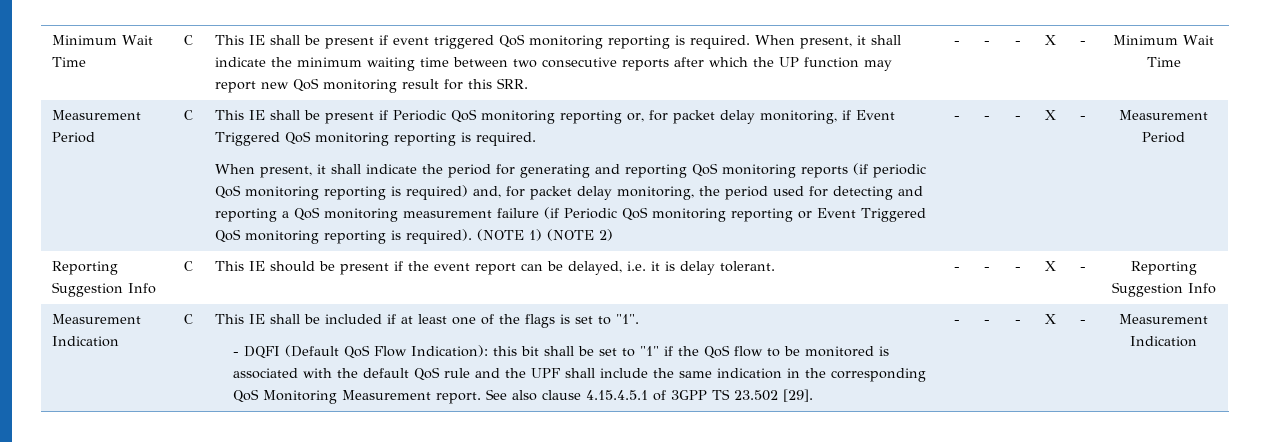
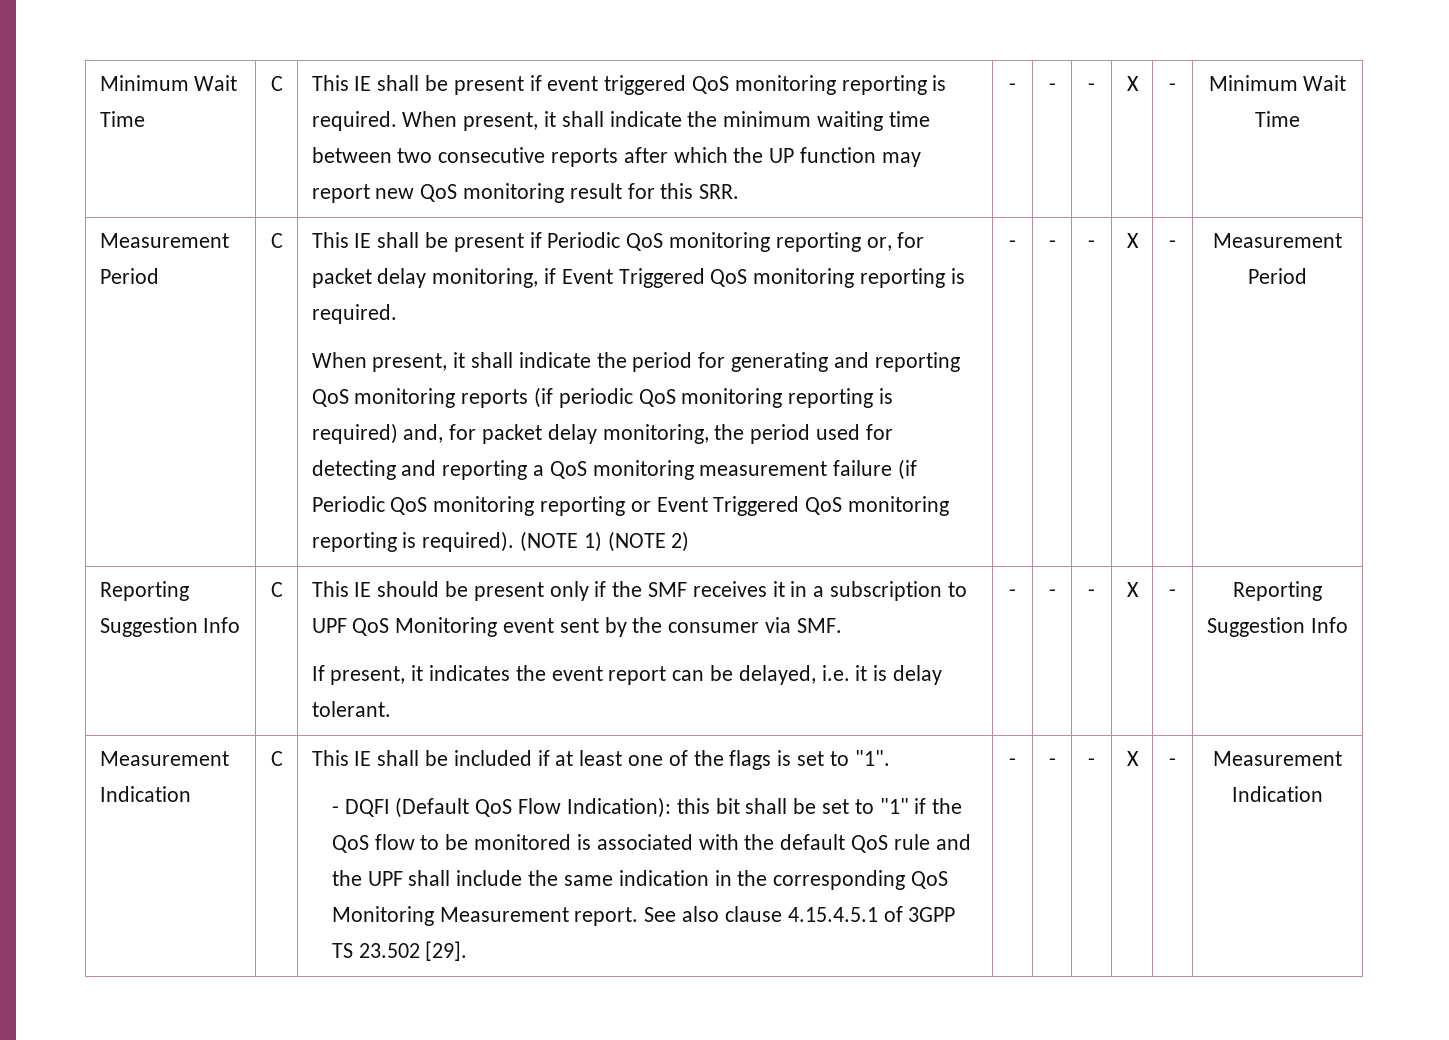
- This IE should be present if the event report can be delayed, i.e. it is delay tolerant.
+ This IE should be present only if the SMF receives it in a subscription to UPF QoS Monitoring event sent by the consumer via SMF.
+ If present, it indicates the event report can be delayed, i.e. it is delay tolerant.

